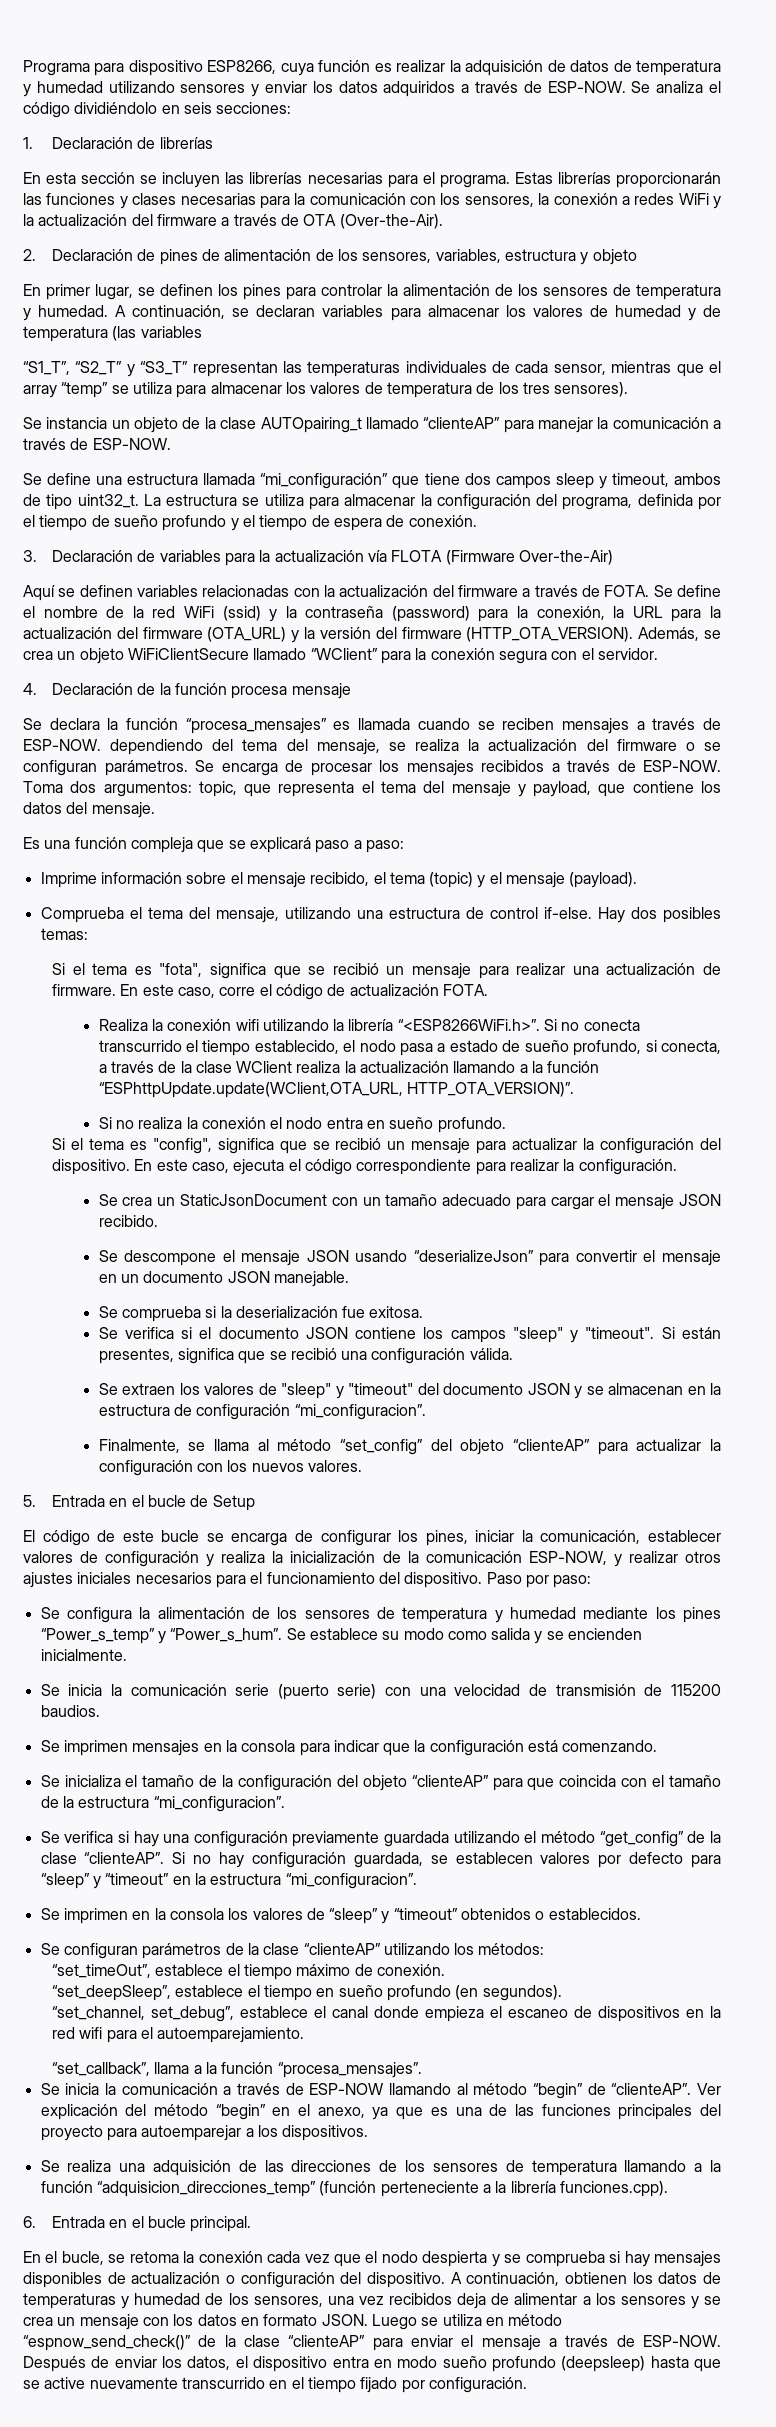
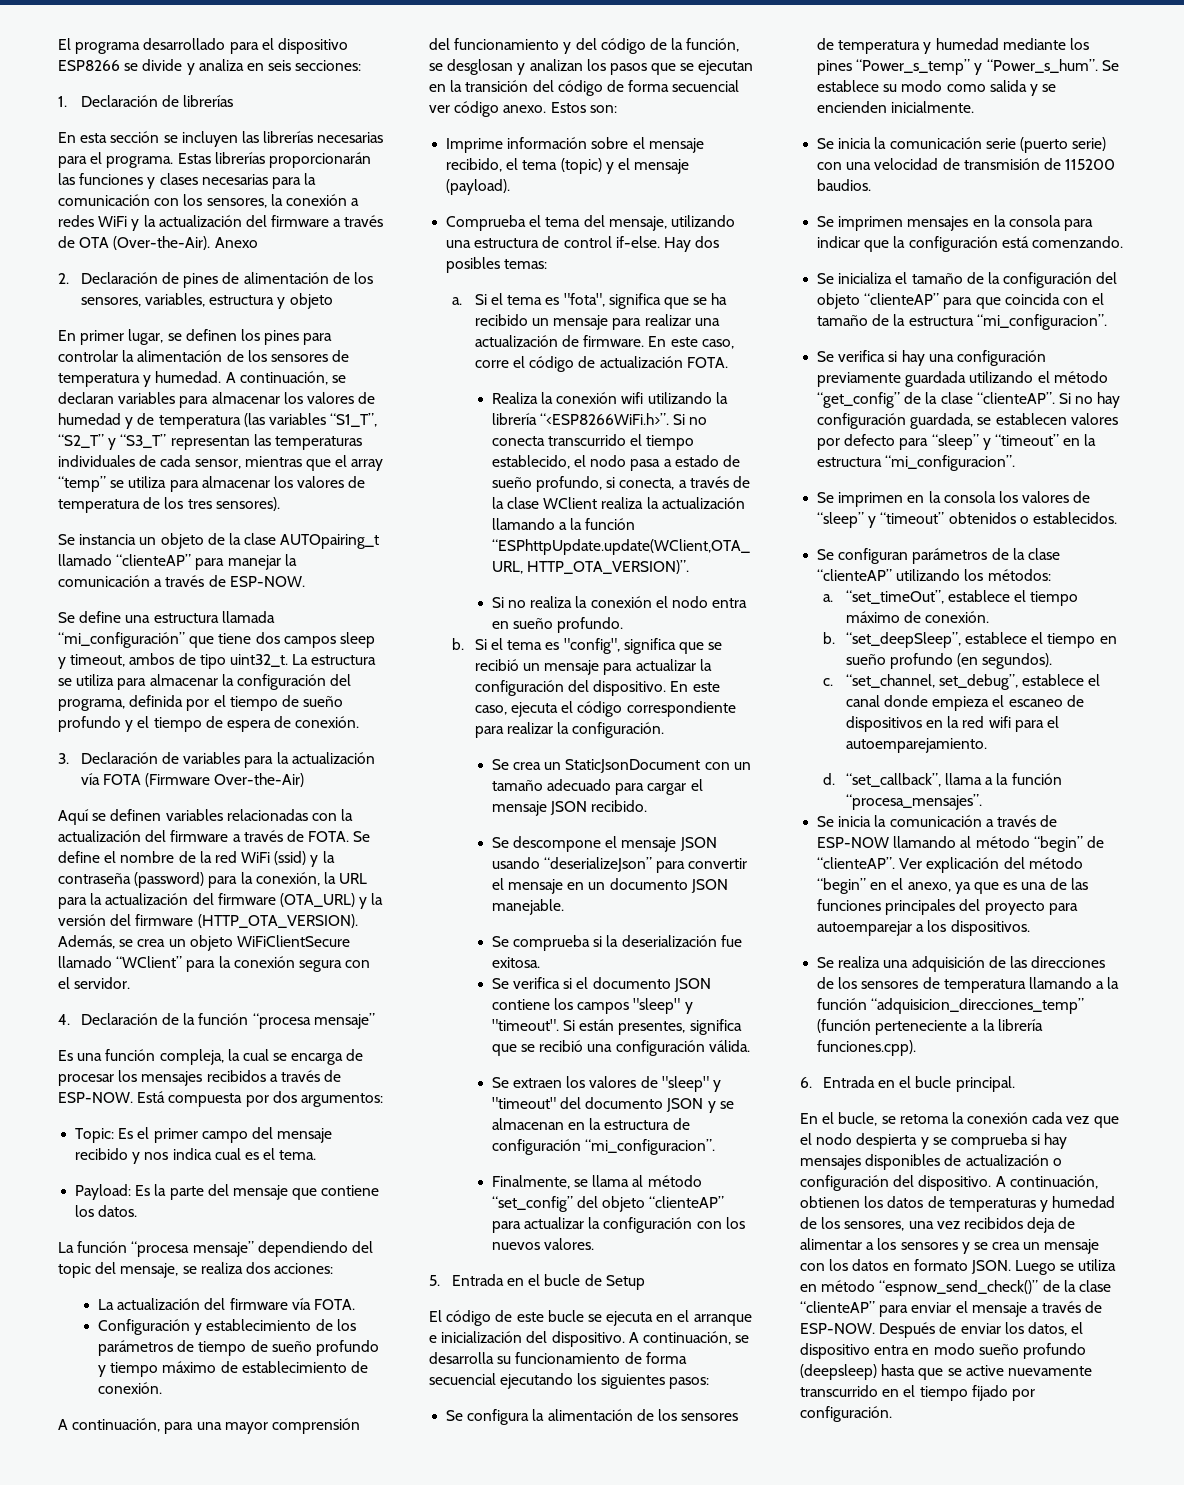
- Programa para dispositivo ESP8266, cuya función es realizar la adquisición de datos de temperatura y humedad utilizando sensores y enviar los datos adquiridos a través de ESP-NOW. Se analiza el código dividiéndolo en seis secciones:
+ El programa desarrollado para el dispositivo ESP8266 se divide y analiza en seis secciones:
+ Anexo
- A continuación, se declaran variables para almacenar los valores de humedad y de temperatura (las variables
- “S1_T”, “S2_T” y “S3_T” representan las temperaturas individuales de cada sensor, mientras que el array “temp” se utiliza para almacenar los valores de temperatura de los tres sensores).
+ A continuación, se declaran variables para almacenar los valores de humedad y de temperatura (las variables “S1_T”, “S2_T” y “S3_T” representan las temperaturas individuales de cada sensor, mientras que el array “temp” se utiliza para almacenar los valores de temperatura de los tres sensores).
- 3. Declaración de variables para la actualización vía FLOTA (Firmware Over-the-Air)
+ 3. Declaración de variables para la actualización vía FOTA (Firmware Over-the-Air)
- 4. Declaración de la función procesa mensaje
- Se declara la función “procesa_mensajes” es llamada cuando se reciben mensajes a través de ESP-NOW. dependiendo del tema del mensaje, se realiza la actualización del firmware o se configuran parámetros. Se encarga de procesar los mensajes recibidos a través de ESP-NOW.
+ 4. Declaración de la función “procesa mensaje”
+ Es una función compleja, la cual se encarga de procesar los mensajes recibidos a través de ESP-NOW.
- Toma dos argumentos: topic, que representa el tema del mensaje y payload, que contiene los datos del mensaje.
- Es una función compleja que se explicará paso a paso:
+ Está compuesta por dos argumentos:
+ Topic: Es el primer campo del mensaje recibido y nos indica cual es el tema.
+ Payload: Es la parte del mensaje que contiene los datos.
+ La función “procesa mensaje” dependiendo del topic del mensaje, se realiza dos acciones:
+ La actualización del firmware vía FOTA.
+ Configuración y establecimiento de los parámetros de tiempo de sueño profundo y tiempo máximo de establecimiento de conexión.
+ A continuación, para una mayor comprensión del funcionamiento y del código de la función, se desglosan y analizan los pasos que se ejecutan en la transición del código de forma secuencial ver código anexo. Estos son:
  Hay dos posibles temas:
- Si el tema es "fota", significa que se recibió un mensaje para realizar una actualización de firmware.
+ a. Si el tema es "fota", significa que se ha recibido un mensaje para realizar una actualización de firmware.
  Si no realiza la conexión el nodo entra en sueño profundo.
- Si el tema es "config", significa que se recibió un mensaje para actualizar la configuración del dispositivo.
+ b. Si el tema es "config", significa que se recibió un mensaje para actualizar la configuración del dispositivo.
- El código de este bucle se encarga de configurar los pines, iniciar la comunicación, establecer valores de configuración y realiza la inicialización de la comunicación ESP-NOW, y realizar otros ajustes iniciales necesarios para el funcionamiento del dispositivo. Paso por paso:
+ El código de este bucle se ejecuta en el arranque e inicialización del dispositivo. A continuación, se desarrolla su funcionamiento de forma secuencial ejecutando los siguientes pasos:
  Se configuran parámetros de la clase “clienteAP” utilizando los métodos:
- “set_timeOut”, establece el tiempo máximo de conexión.
- “set_deepSleep”, establece el tiempo en sueño profundo (en segundos).
+ a. “set_timeOut”, establece el tiempo máximo de conexión.
+ b. “set_deepSleep”, establece el tiempo en sueño profundo (en segundos).
+ c.
+ d.

